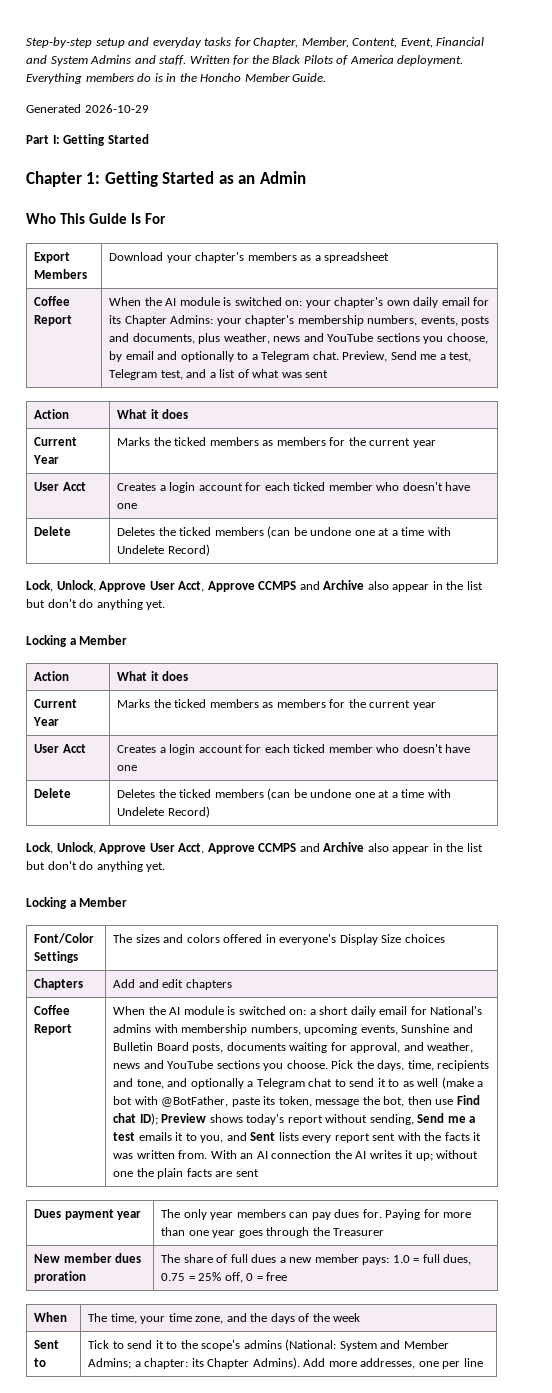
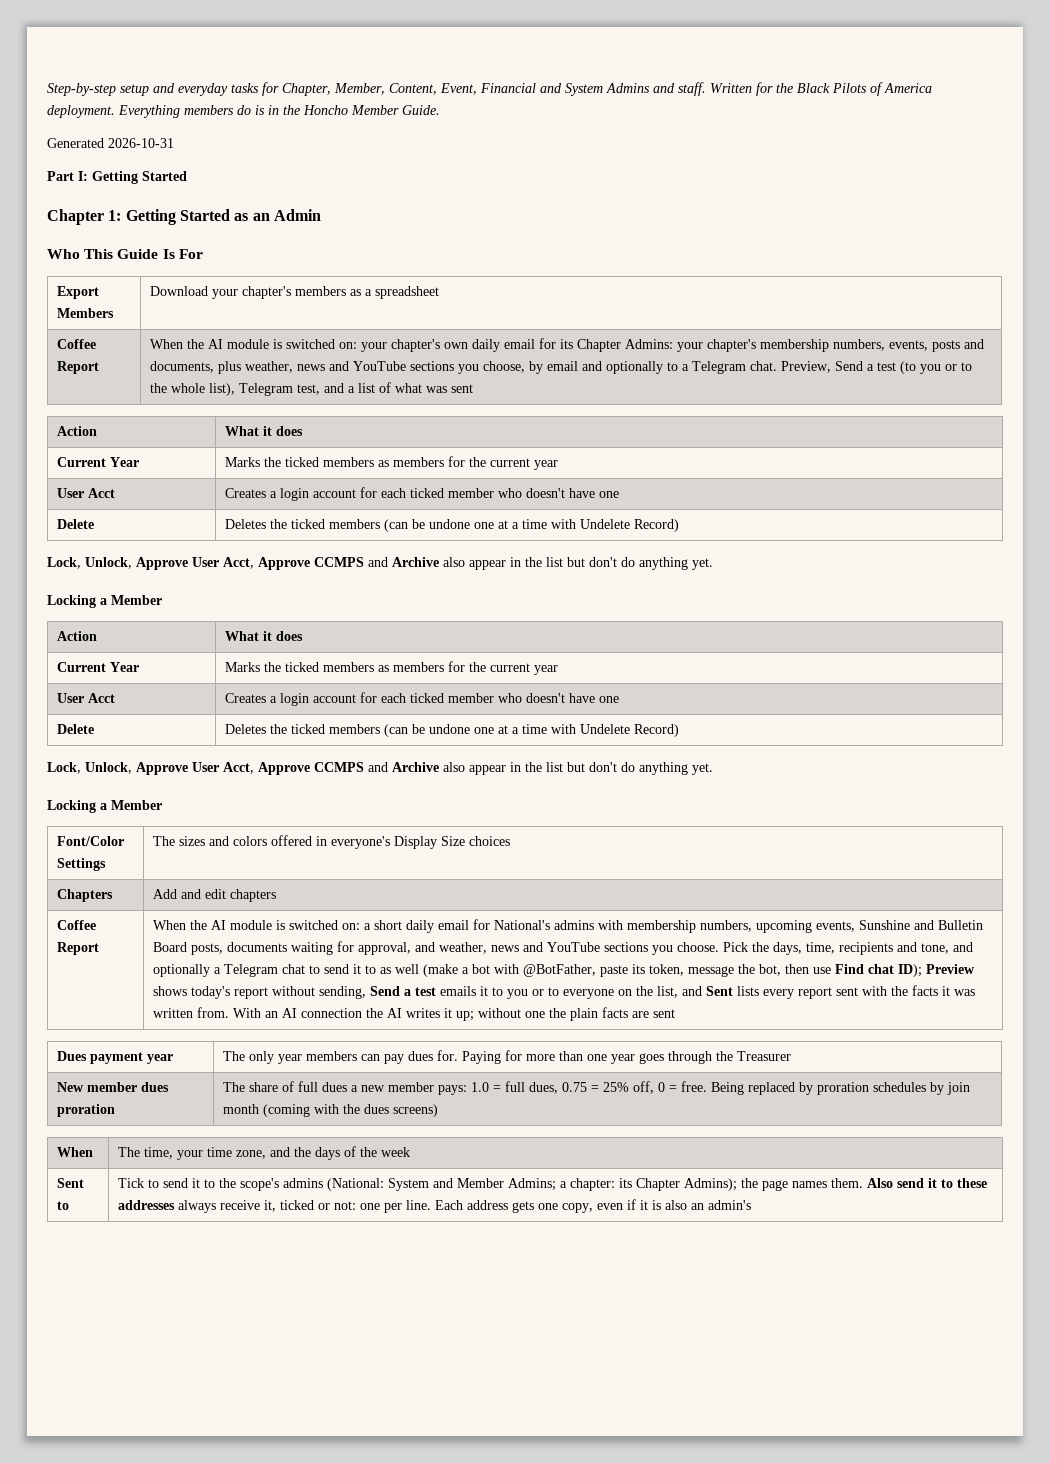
- Generated 2026-10-29
+ Generated 2026-10-31
- Preview, Send me a test, Telegram test, and a list of what was sent
+ Preview, Send a test (to you or to the whole list), Telegram test, and a list of what was sent
- Pick the days, time, recipients and tone, and optionally a Telegram chat to send it to as well (make a bot with @BotFather, paste its token, message the bot, then use Find chat ID); Preview shows today's report without sending, Send me a test emails it to you, and Sent lists every report sent with the facts it was written from.
+ Pick the days, time, recipients and tone, and optionally a Telegram chat to send it to as well (make a bot with @BotFather, paste its token, message the bot, then use Find chat ID); Preview shows today's report without sending, Send a test emails it to you or to everyone on the list, and Sent lists every report sent with the facts it was written from.
- New member dues proration | The share of full dues a new member pays: 1.0 = full dues, 0.75 = 25% off, 0 = free
+ New member dues proration | The share of full dues a new member pays: 1.0 = full dues, 0.75 = 25% off, 0 = free. Being replaced by proration schedules by join month (coming with the dues screens)
- Tick to send it to the scope's admins (National: System and Member Admins; a chapter: its Chapter Admins). Add more addresses, one per line
+ Tick to send it to the scope's admins (National: System and Member Admins; a chapter: its Chapter Admins); the page names them. Also send it to these addresses always receive it, ticked or not: one per line. Each address gets one copy, even if it is also an admin's

